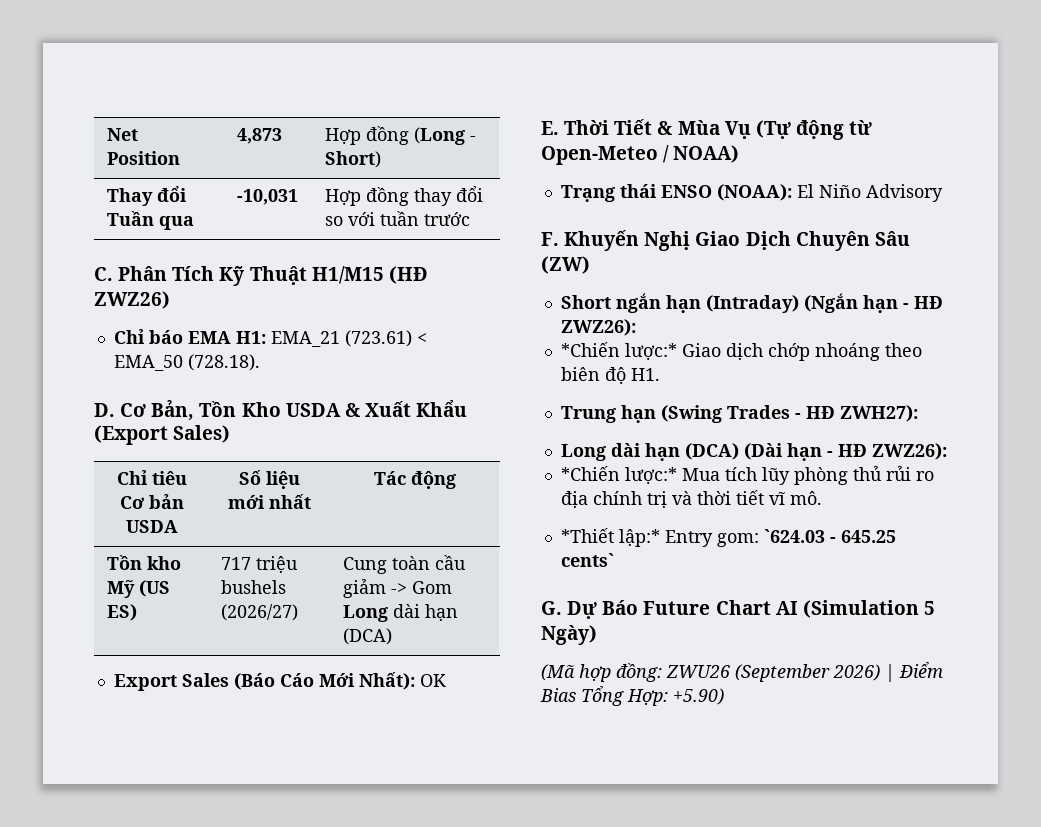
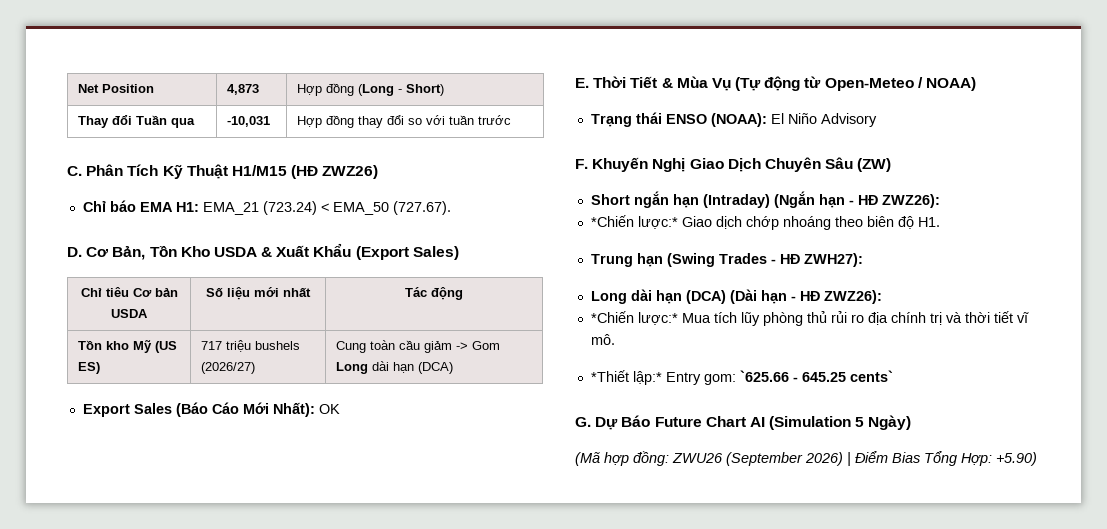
- Chỉ báo EMA H1: EMA_21 (723.61) < EMA_50 (728.18).
+ Chỉ báo EMA H1: EMA_21 (723.24) < EMA_50 (727.67).
- *Thiết lập:* Entry gom: `624.03 - 645.25 cents`
+ *Thiết lập:* Entry gom: `625.66 - 645.25 cents`

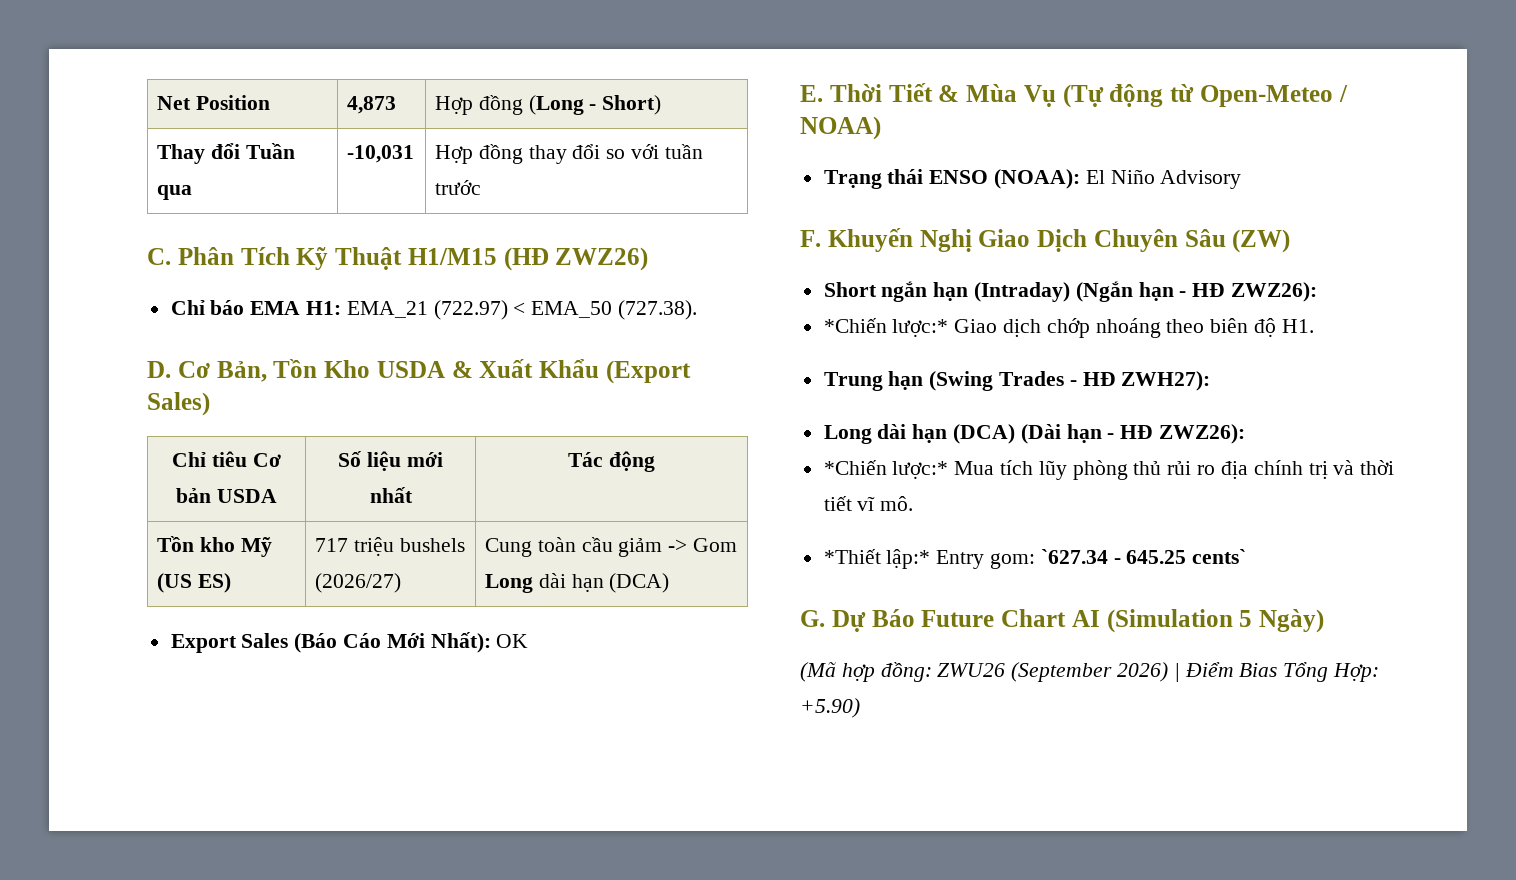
- Chỉ báo EMA H1: EMA_21 (723.24) < EMA_50 (727.67).
+ Chỉ báo EMA H1: EMA_21 (722.97) < EMA_50 (727.38).
- *Thiết lập:* Entry gom: `625.66 - 645.25 cents`
+ *Thiết lập:* Entry gom: `627.34 - 645.25 cents`

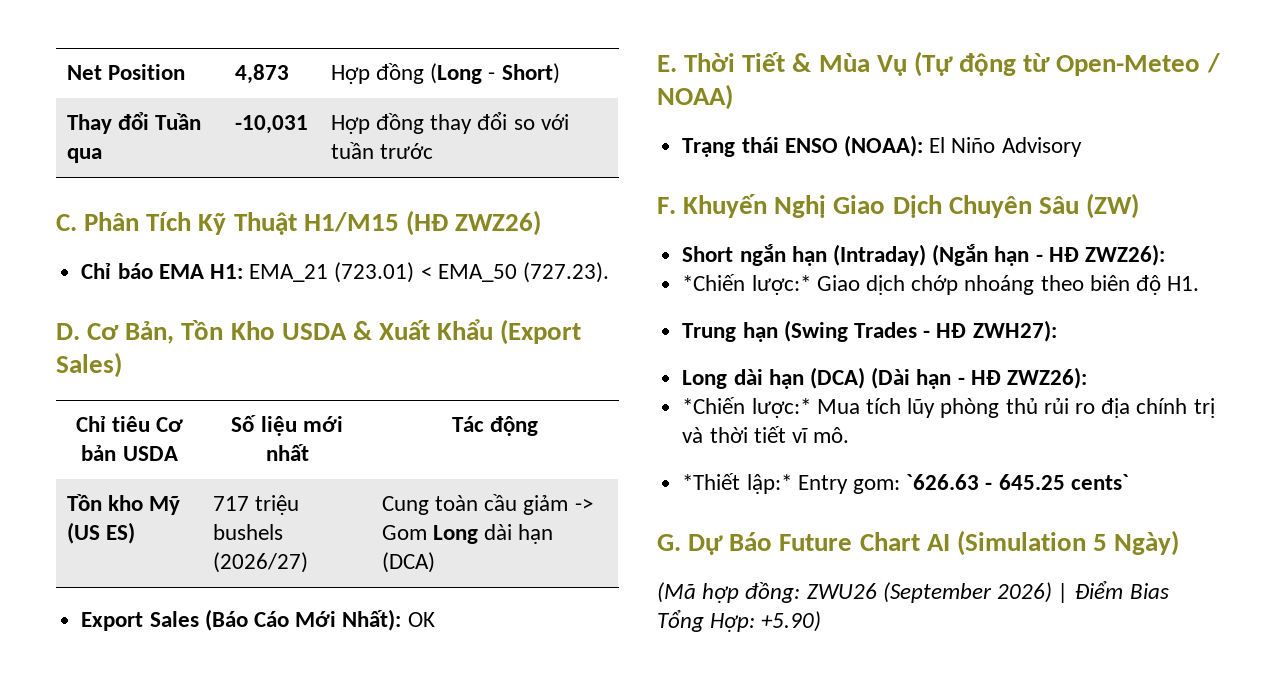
- Chỉ báo EMA H1: EMA_21 (722.97) < EMA_50 (727.38).
+ Chỉ báo EMA H1: EMA_21 (723.01) < EMA_50 (727.23).
- *Thiết lập:* Entry gom: `627.34 - 645.25 cents`
+ *Thiết lập:* Entry gom: `626.63 - 645.25 cents`

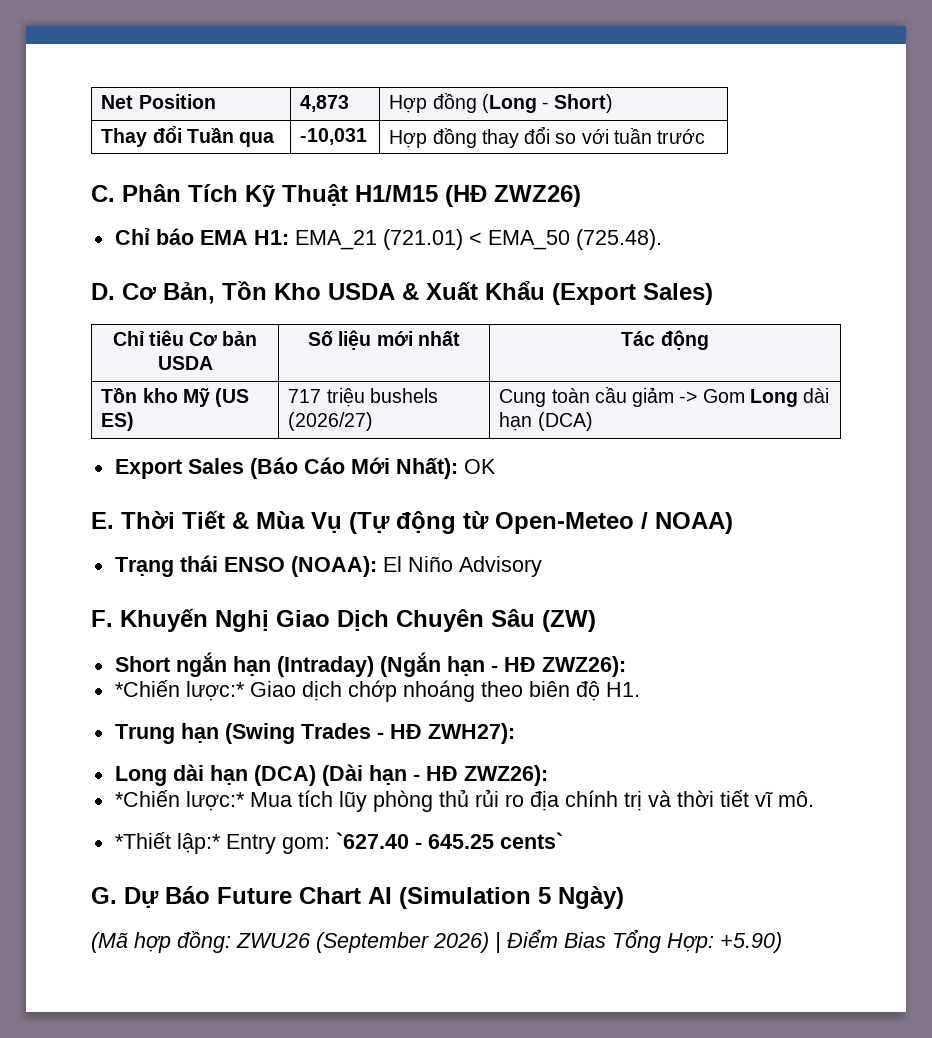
- Chỉ báo EMA H1: EMA_21 (723.01) < EMA_50 (727.23).
+ Chỉ báo EMA H1: EMA_21 (721.01) < EMA_50 (725.48).
- *Thiết lập:* Entry gom: `626.63 - 645.25 cents`
+ *Thiết lập:* Entry gom: `627.40 - 645.25 cents`

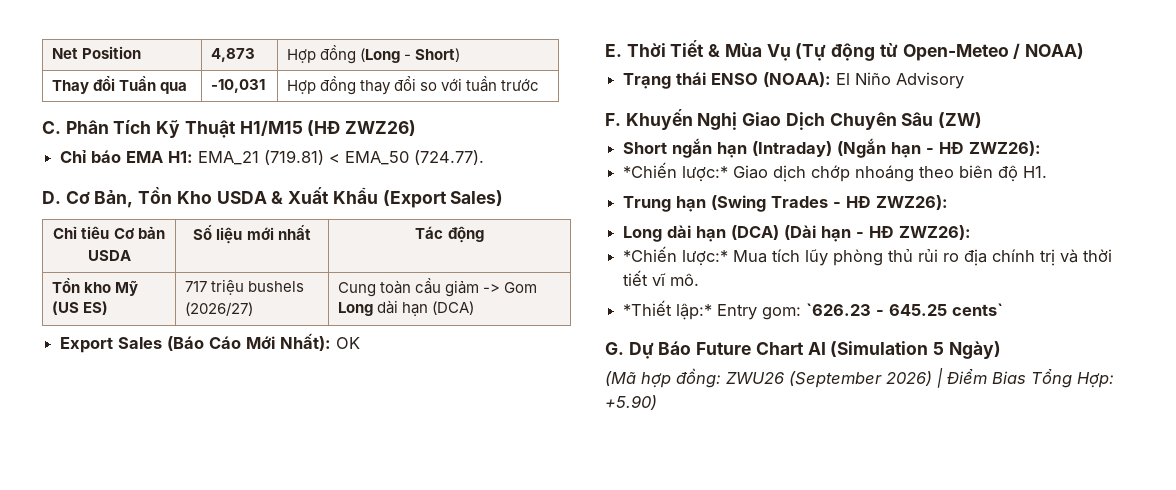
- Chỉ báo EMA H1: EMA_21 (721.01) < EMA_50 (725.48).
+ Chỉ báo EMA H1: EMA_21 (719.81) < EMA_50 (724.77).
- Trung hạn (Swing Trades - HĐ ZWH27):
+ Trung hạn (Swing Trades - HĐ ZWZ26):
- *Thiết lập:* Entry gom: `627.40 - 645.25 cents`
+ *Thiết lập:* Entry gom: `626.23 - 645.25 cents`

